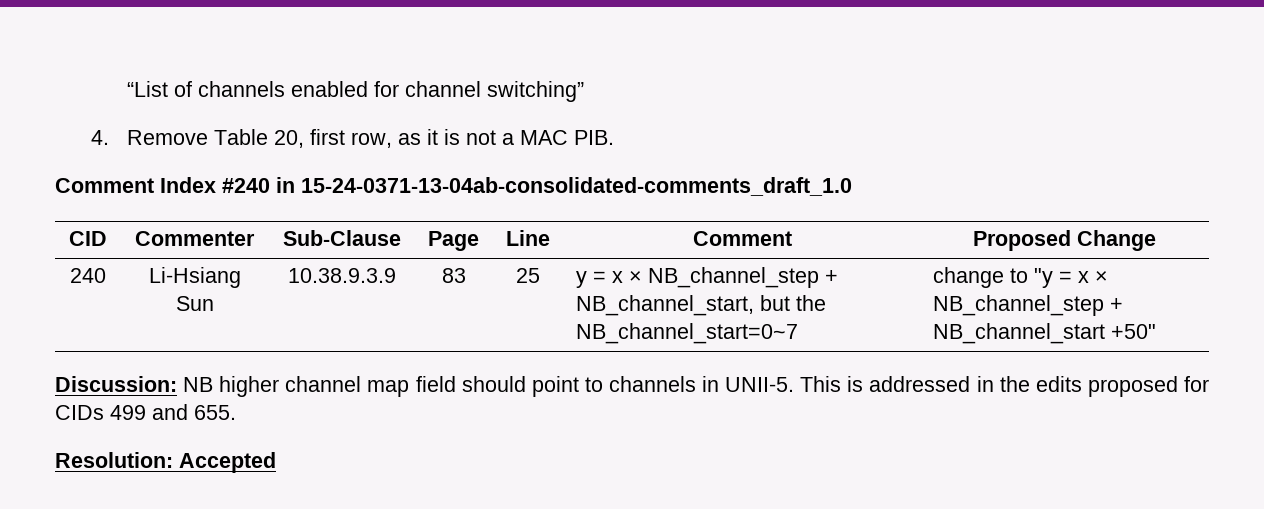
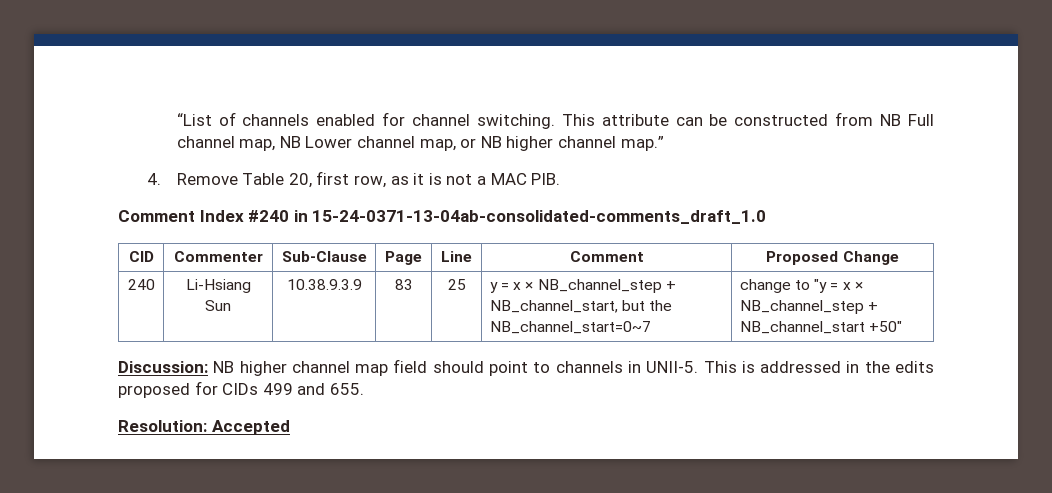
- “List of channels enabled for channel switching”
+ “List of channels enabled for channel switching. This attribute can be constructed from NB Full channel map, NB Lower channel map, or NB higher channel map.”

